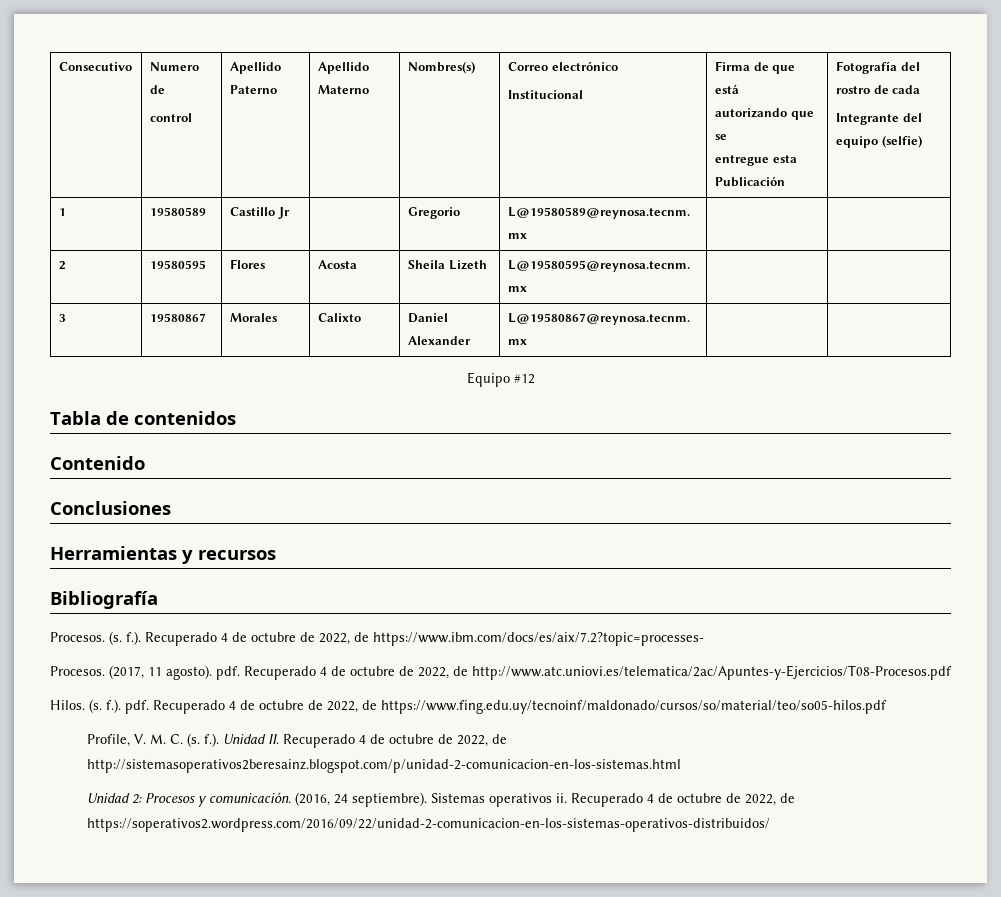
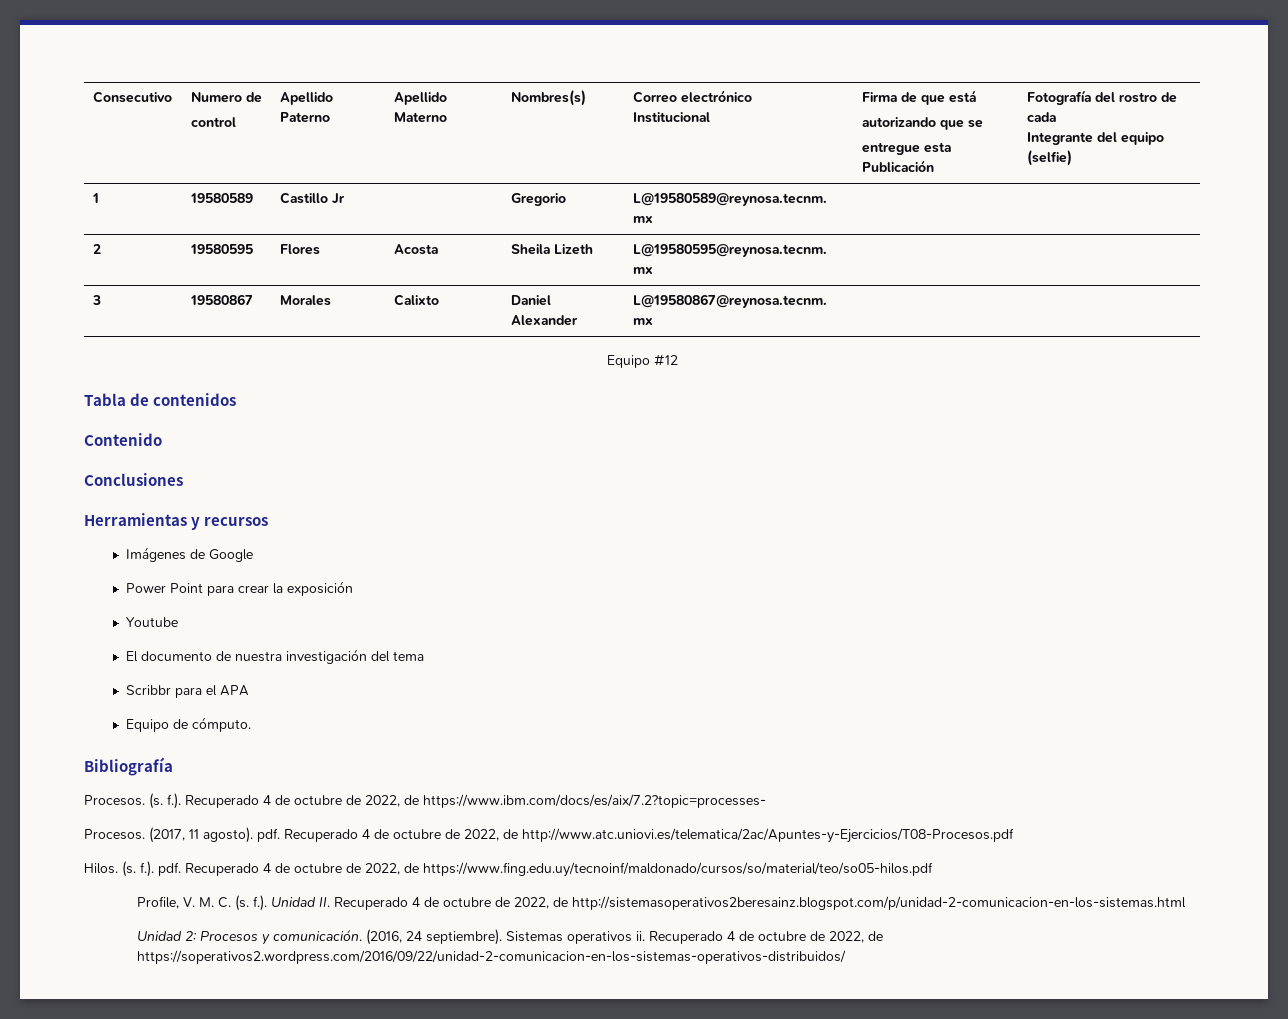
+ Imágenes de Google
+ Power Point para crear la exposición
+ Youtube
+ El documento de nuestra investigación del tema
+ Scribbr para el APA
+ Equipo de cómputo.

